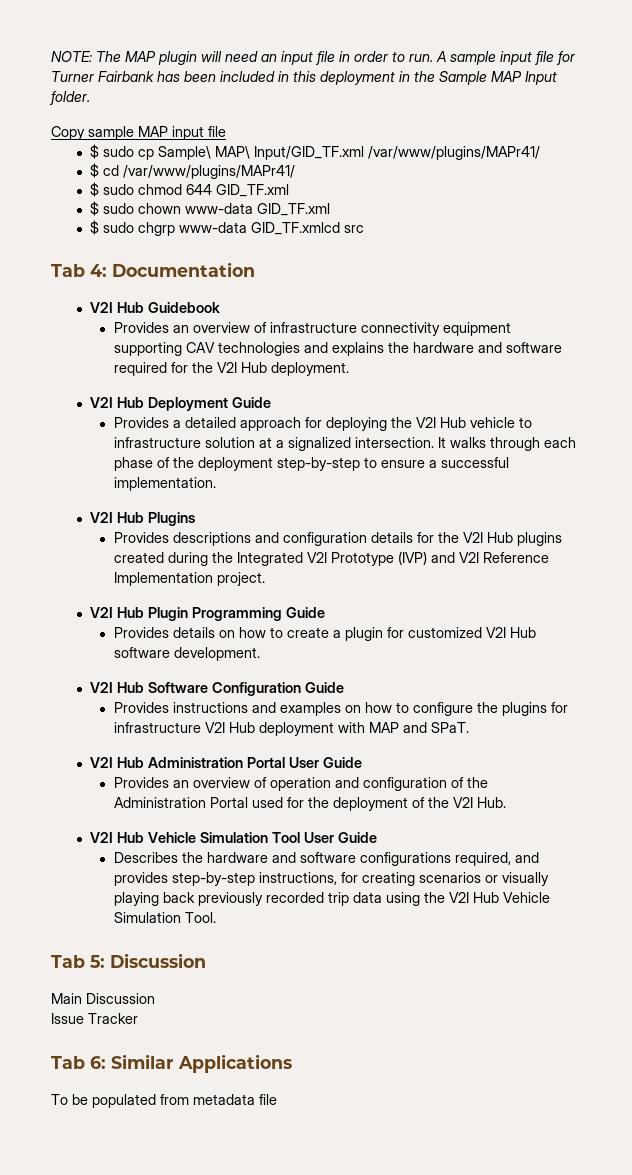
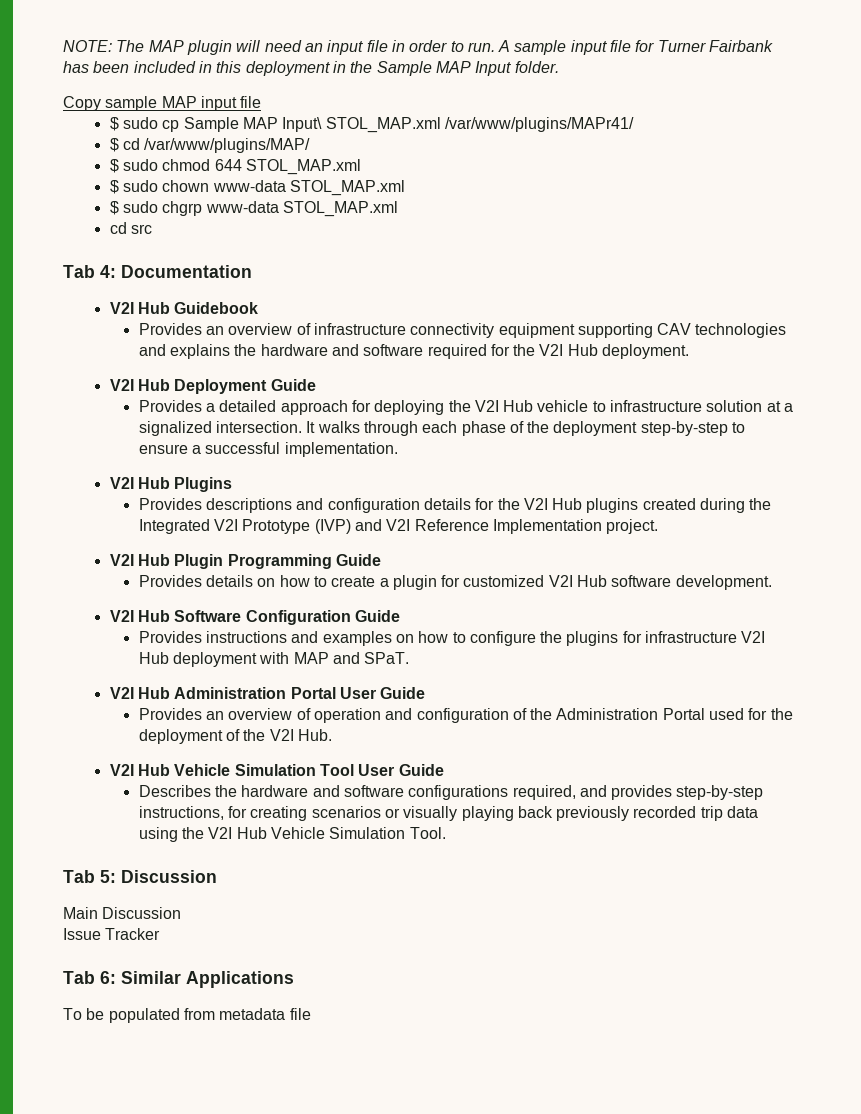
- $ sudo cp Sample\ MAP\ Input/GID_TF.xml /var/www/plugins/MAPr41/
+ $ sudo cp Sample MAP Input\ STOL_MAP.xml /var/www/plugins/MAPr41/
- $ cd /var/www/plugins/MAPr41/
+ $ cd /var/www/plugins/MAP/
- $ sudo chmod 644 GID_TF.xml
+ $ sudo chmod 644 STOL_MAP.xml
- $ sudo chown www-data GID_TF.xml
+ $ sudo chown www-data STOL_MAP.xml
- $ sudo chgrp www-data GID_TF.xmlcd src
+ $ sudo chgrp www-data STOL_MAP.xml
+ cd src

